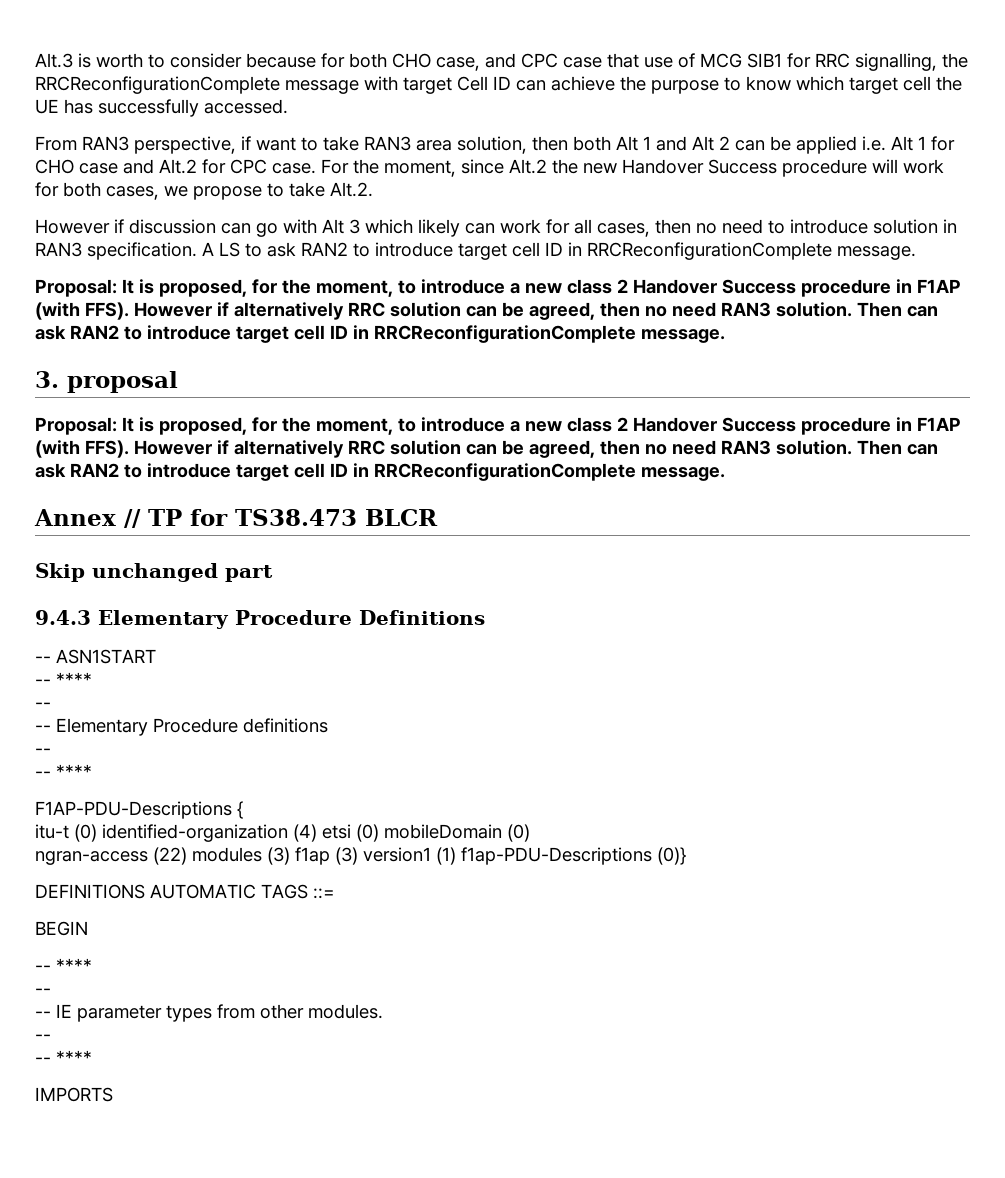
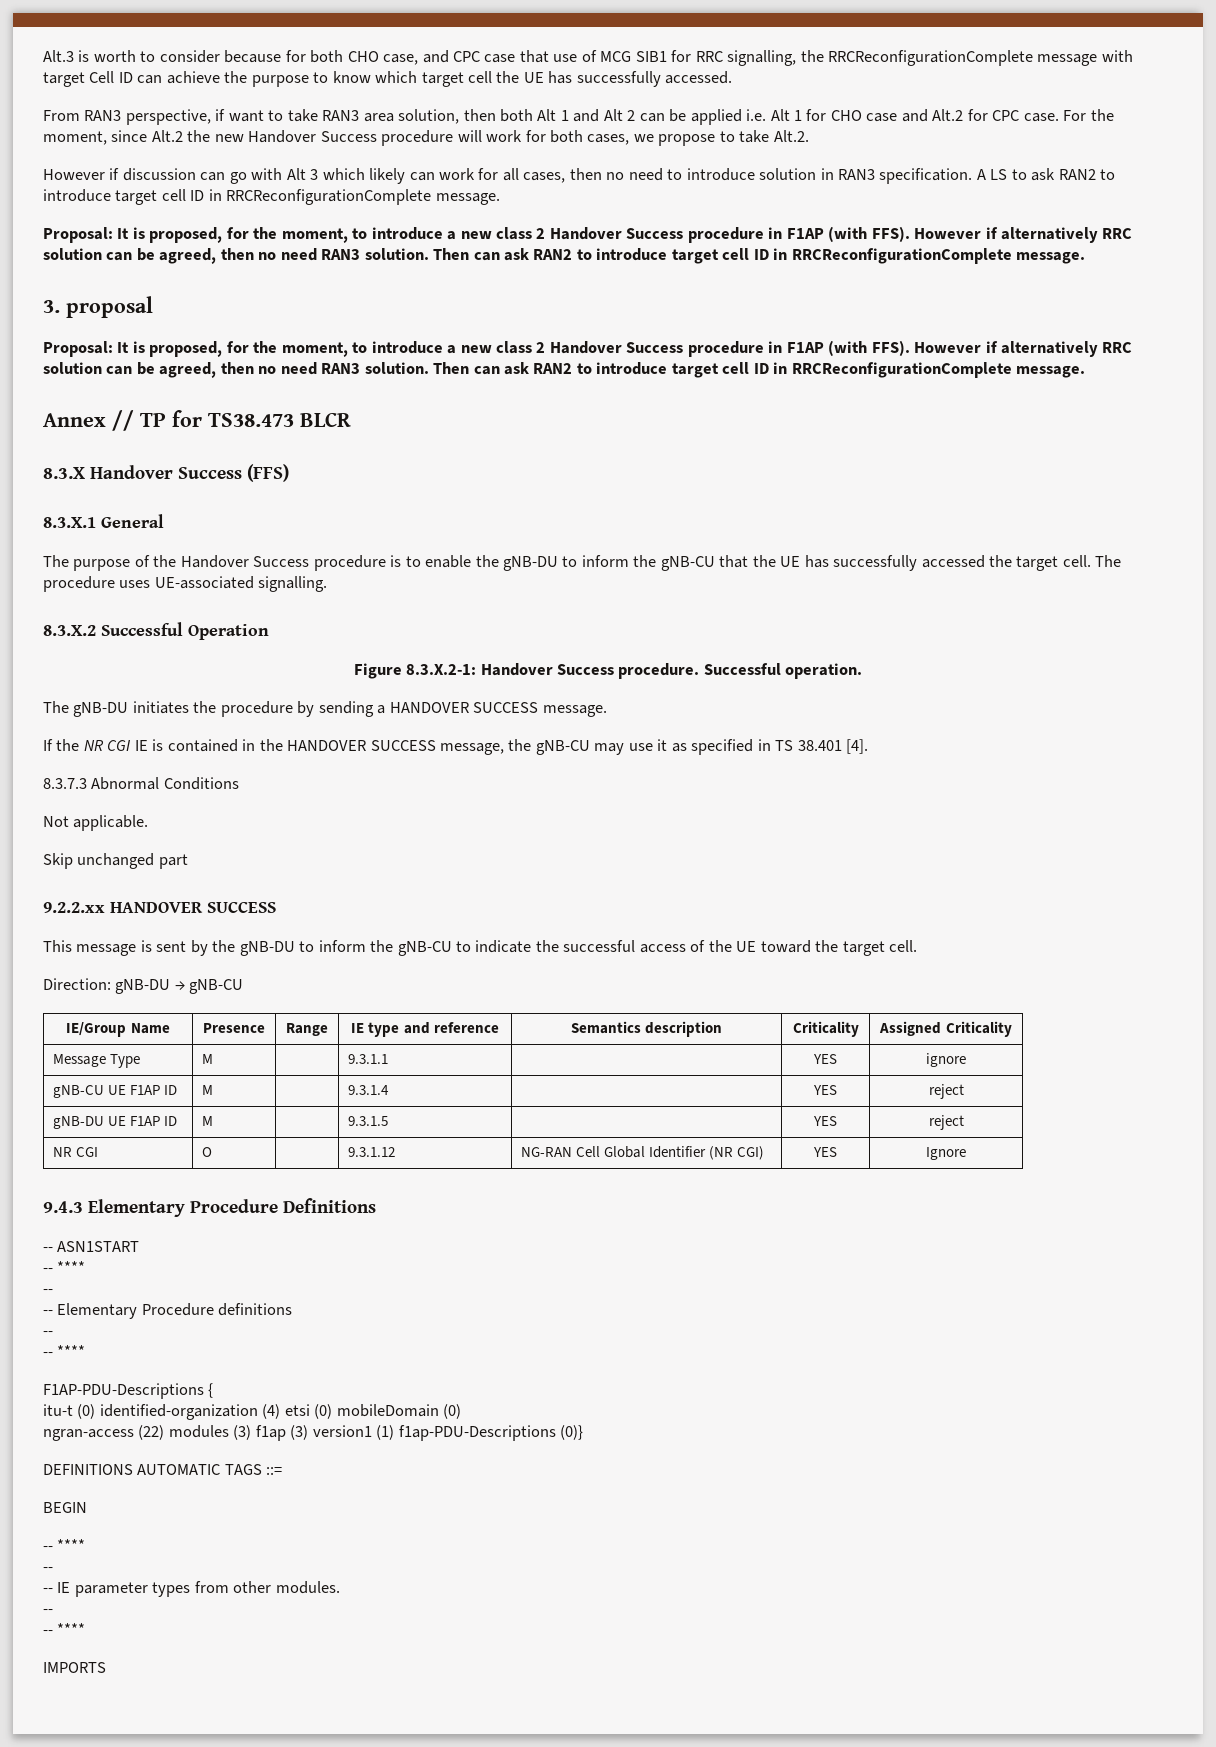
+ 8.3.X Handover Success (FFS)
+ 8.3.X.1 General
+ The purpose of the Handover Success procedure is to enable the gNB-DU to inform the gNB-CU that the UE has successfully accessed the target cell. The procedure uses UE-associated signalling.
+ 8.3.X.2 Successful Operation
+ Figure 8.3.X.2-1: Handover Success procedure. Successful operation.
+ The gNB-DU initiates the procedure by sending a HANDOVER SUCCESS message.
+ If the NR CGI IE is contained in the HANDOVER SUCCESS message, the gNB-CU may use it as specified in TS 38.401 [4].
+ 8.3.7.3 Abnormal Conditions
+ Not applicable.
  Skip unchanged part
+ 9.2.2.xx HANDOVER SUCCESS
+ This message is sent by the gNB-DU to inform the gNB-CU to indicate the successful access of the UE toward the target cell.
+ Direction: gNB-DU → gNB-CU
+ IE/Group Name | Presence | Range | IE type and reference | Semantics description | Criticality | Assigned Criticality
+ Message Type | M | | 9.3.1.1 | | YES | ignore
+ gNB-CU UE F1AP ID | M | | 9.3.1.4 | | YES | reject
+ gNB-DU UE F1AP ID | M | | 9.3.1.5 | | YES | reject
+ NR CGI | O | | 9.3.1.12 | NG-RAN Cell Global Identifier (NR CGI) | YES | Ignore

